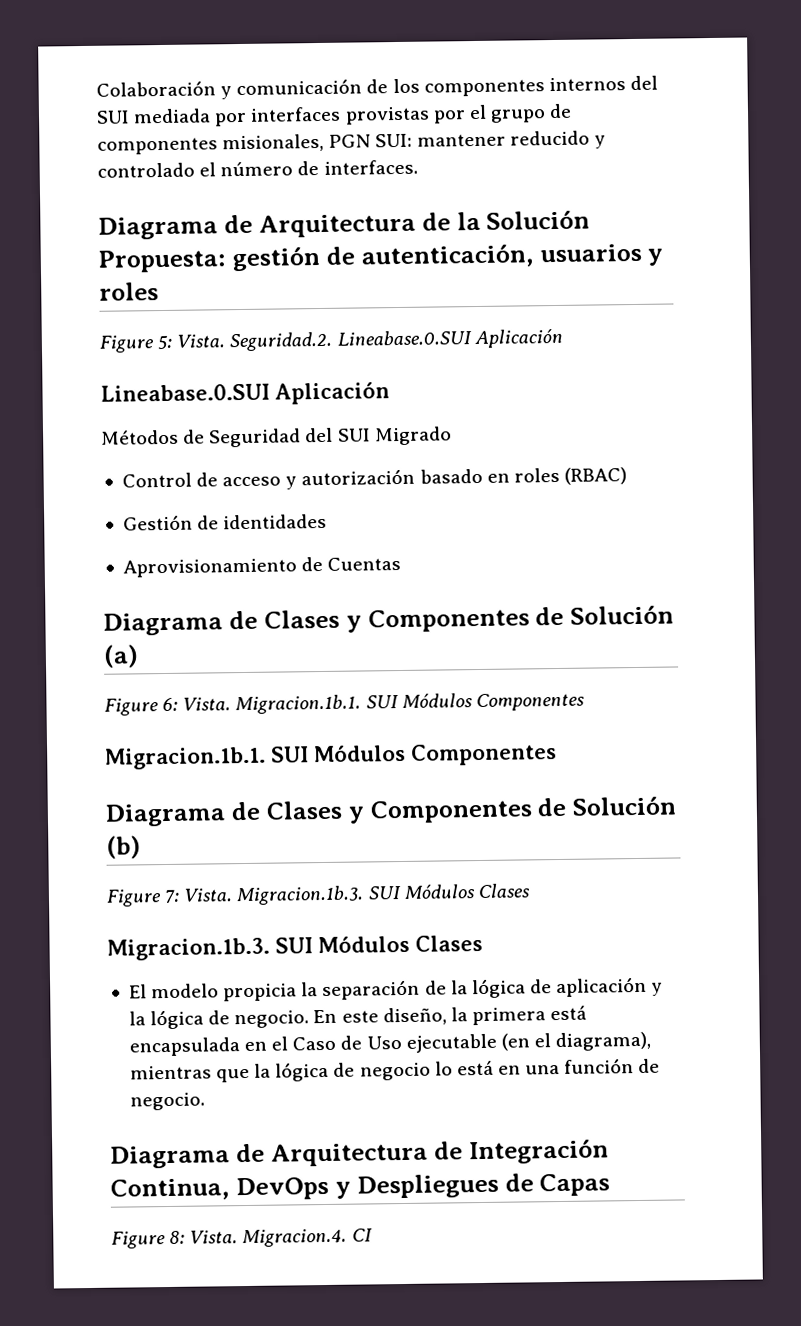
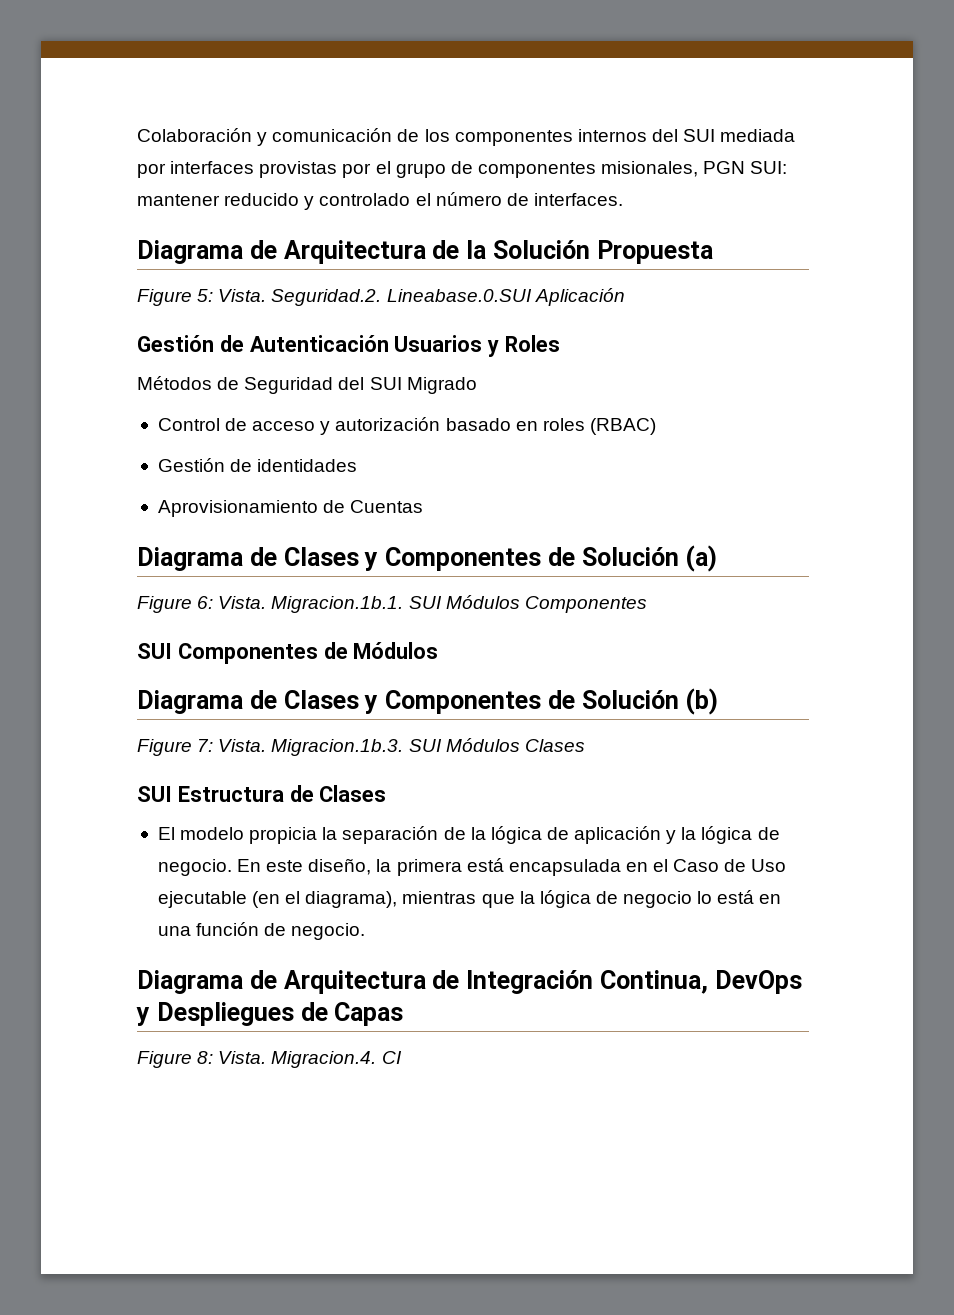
- Diagrama de Arquitectura de la Solución Propuesta: gestión de autenticación, usuarios y roles
+ Diagrama de Arquitectura de la Solución Propuesta
  Seguridad.2. Lineabase.0.SUI Aplicación
- Lineabase.0.SUI Aplicación
+ Gestión de Autenticación Usuarios y Roles
  Figure 6: Vista. Migracion.1b.1. SUI Módulos Componentes
- Migracion.1b.1. SUI Módulos Componentes
+ SUI Componentes de Módulos
  Figure 7: Vista. Migracion.1b.3. SUI Módulos Clases
- Migracion.1b.3. SUI Módulos Clases
+ SUI Estructura de Clases

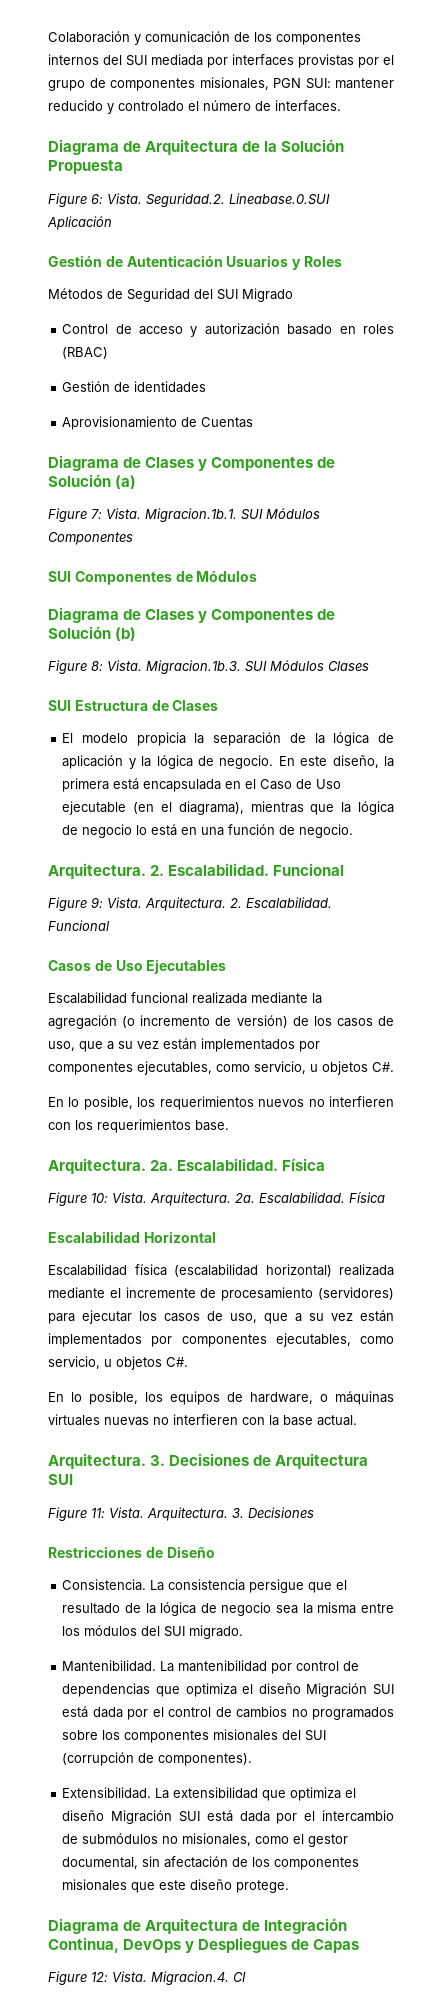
- Figure 5: Vista.
+ Figure 6: Vista.
- Figure 6: Vista.
+ Figure 7: Vista.
- Figure 7: Vista.
+ Figure 8: Vista.
  En este diseño, la primera está encapsulada en el Caso de Uso ejecutable (en el diagrama), mientras que la lógica de negocio lo está en una función de negocio.
+ Arquitectura. 2. Escalabilidad. Funcional
+ Figure 9: Vista. Arquitectura. 2. Escalabilidad. Funcional
+ Casos de Uso Ejecutables
+ Escalabilidad funcional realizada mediante la agregación (o incremento de versión) de los casos de uso, que a su vez están implementados por componentes ejecutables, como servicio, u objetos C#.
+ En lo posible, los requerimientos nuevos no interfieren con los requerimientos base.
+ Arquitectura. 2a. Escalabilidad. Física
+ Figure 10: Vista. Arquitectura. 2a. Escalabilidad. Física
+ Escalabilidad Horizontal
+ Escalabilidad física (escalabilidad horizontal) realizada mediante el incremente de procesamiento (servidores) para ejecutar los casos de uso, que a su vez están implementados por componentes ejecutables, como servicio, u objetos C#.
+ En lo posible, los equipos de hardware, o máquinas virtuales nuevas no interfieren con la base actual.
+ Arquitectura. 3. Decisiones de Arquitectura SUI
+ Figure 11: Vista. Arquitectura. 3. Decisiones
+ Restricciones de Diseño
+ Consistencia. La consistencia persigue que el resultado de la lógica de negocio sea la misma entre los módulos del SUI migrado.
+ Mantenibilidad. La mantenibilidad por control de dependencias que optimiza el diseño Migración SUI está dada por el control de cambios no programados sobre los componentes misionales del SUI (corrupción de componentes).
+ Extensibilidad. La extensibilidad que optimiza el diseño Migración SUI está dada por el intercambio de submódulos no misionales, como el gestor documental, sin afectación de los componentes misionales que este diseño protege.
- Figure 8: Vista.
+ Figure 12: Vista.

